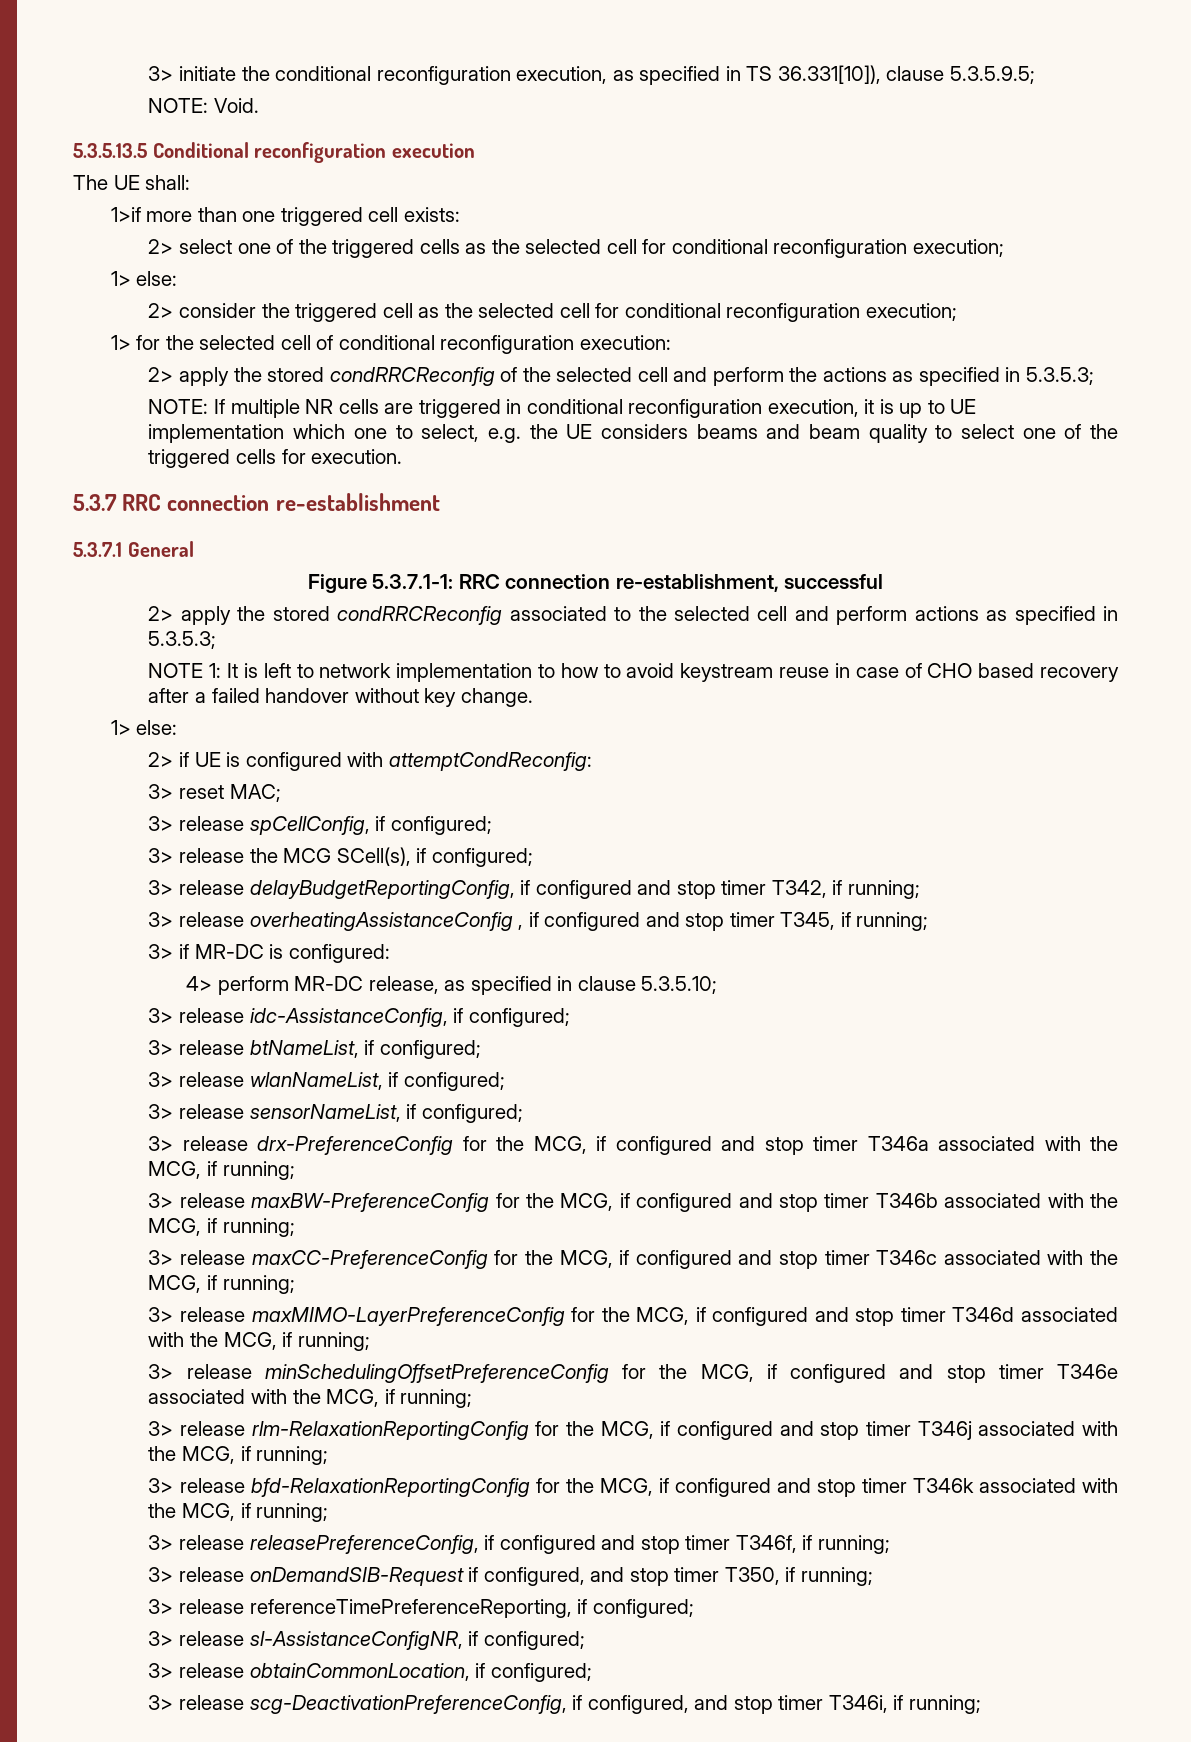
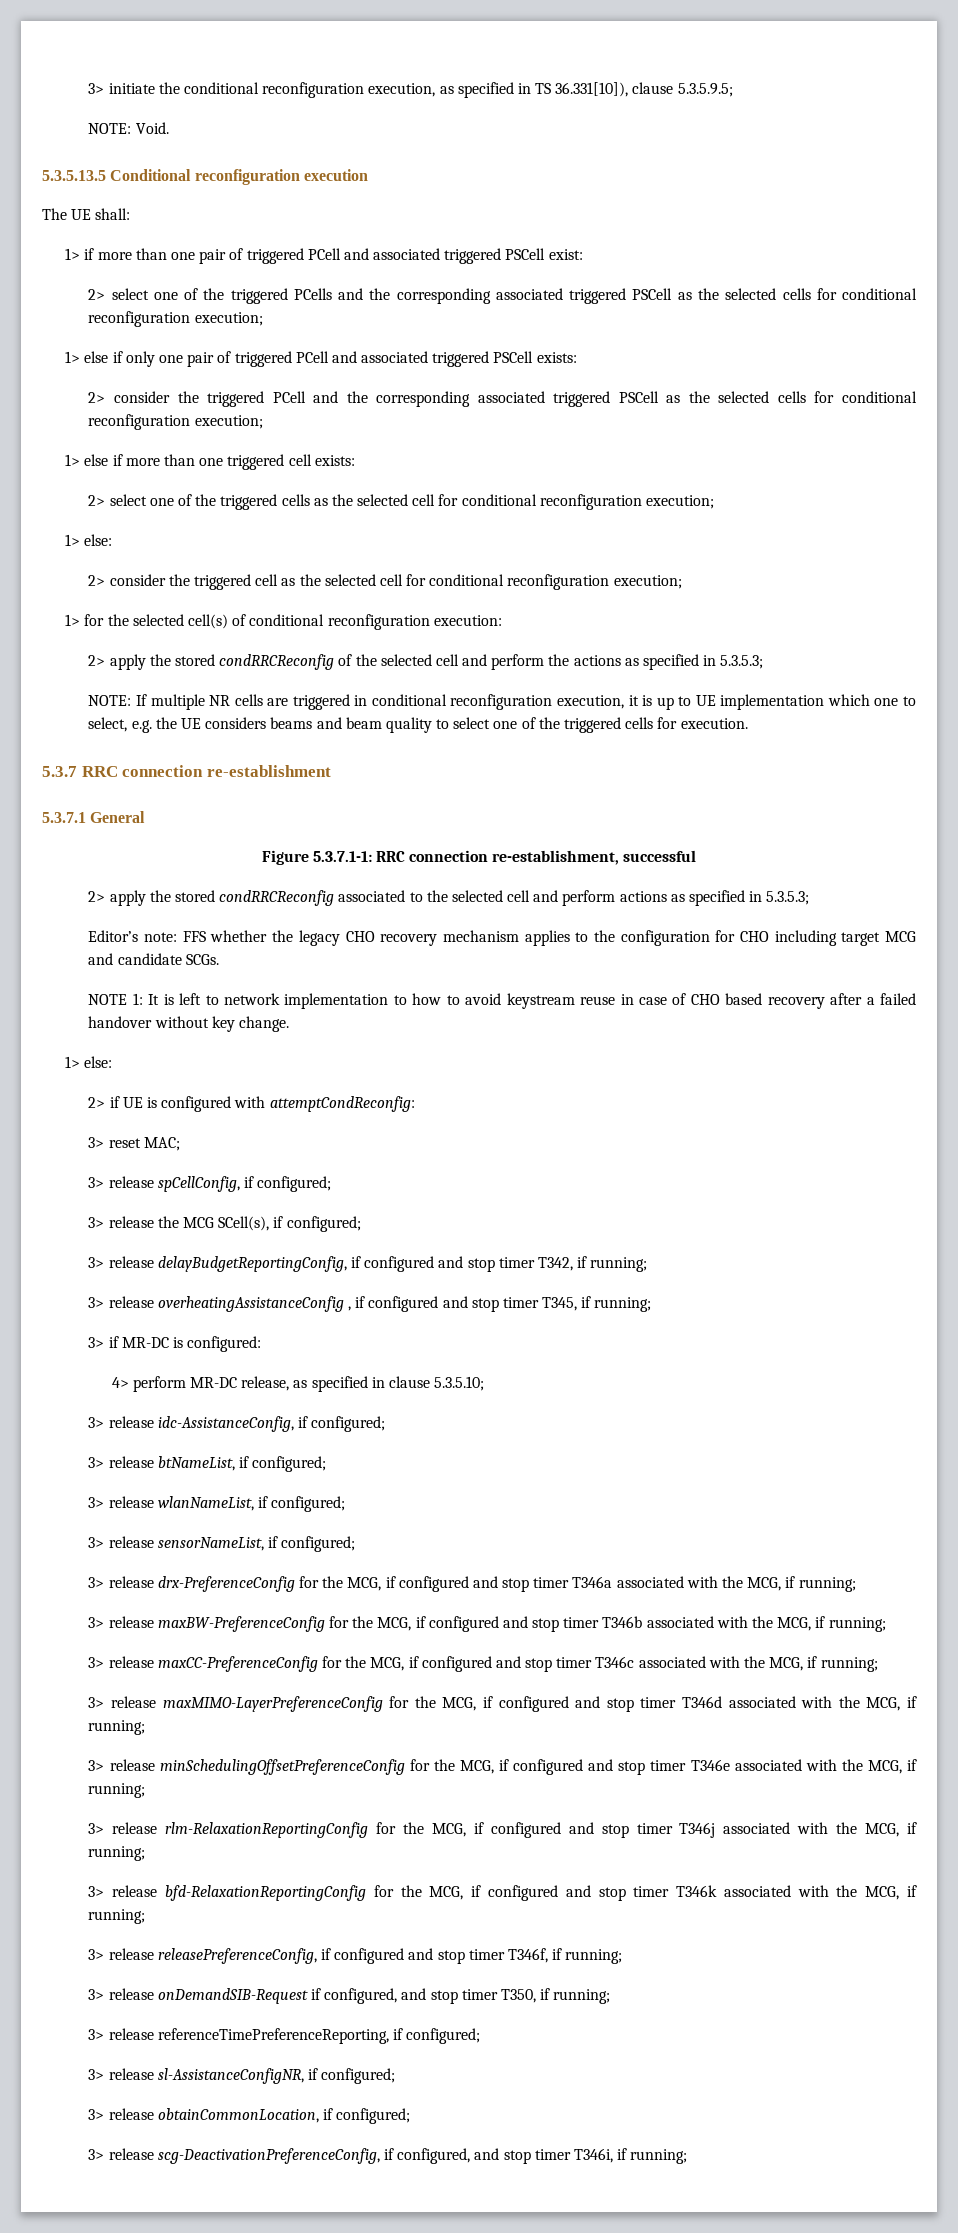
- 1>if more than one triggered cell exists:
+ 1> if more than one pair of triggered PCell and associated triggered PSCell exist:
+ 2> select one of the triggered PCells and the corresponding associated triggered PSCell as the selected cells for conditional reconfiguration execution;
+ 1> else if only one pair of triggered PCell and associated triggered PSCell exists:
+ 2> consider the triggered PCell and the corresponding associated triggered PSCell as the selected cells for conditional reconfiguration execution;
+ 1> else if more than one triggered cell exists:
- 1> for the selected cell of conditional reconfiguration execution:
+ 1> for the selected cell(s) of conditional reconfiguration execution:
+ Editor’s note: FFS whether the legacy CHO recovery mechanism applies to the configuration for CHO including target MCG and candidate SCGs.

